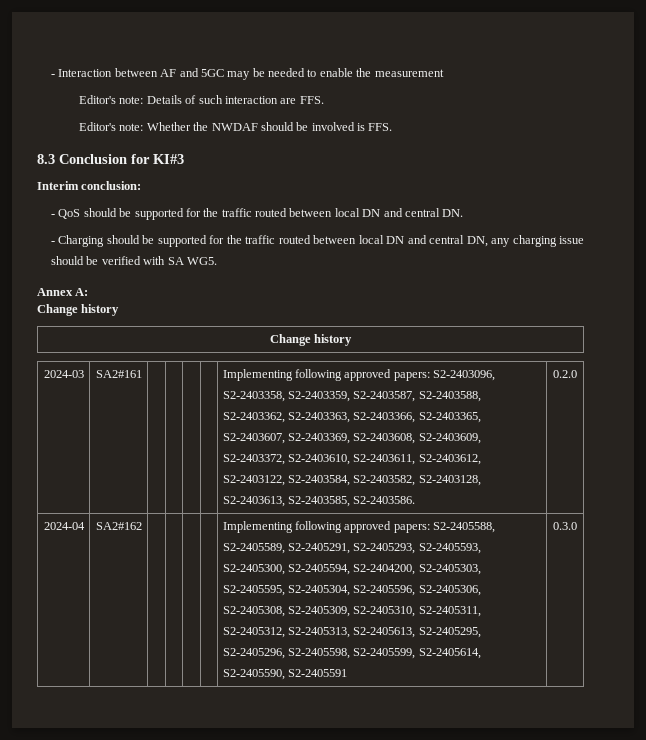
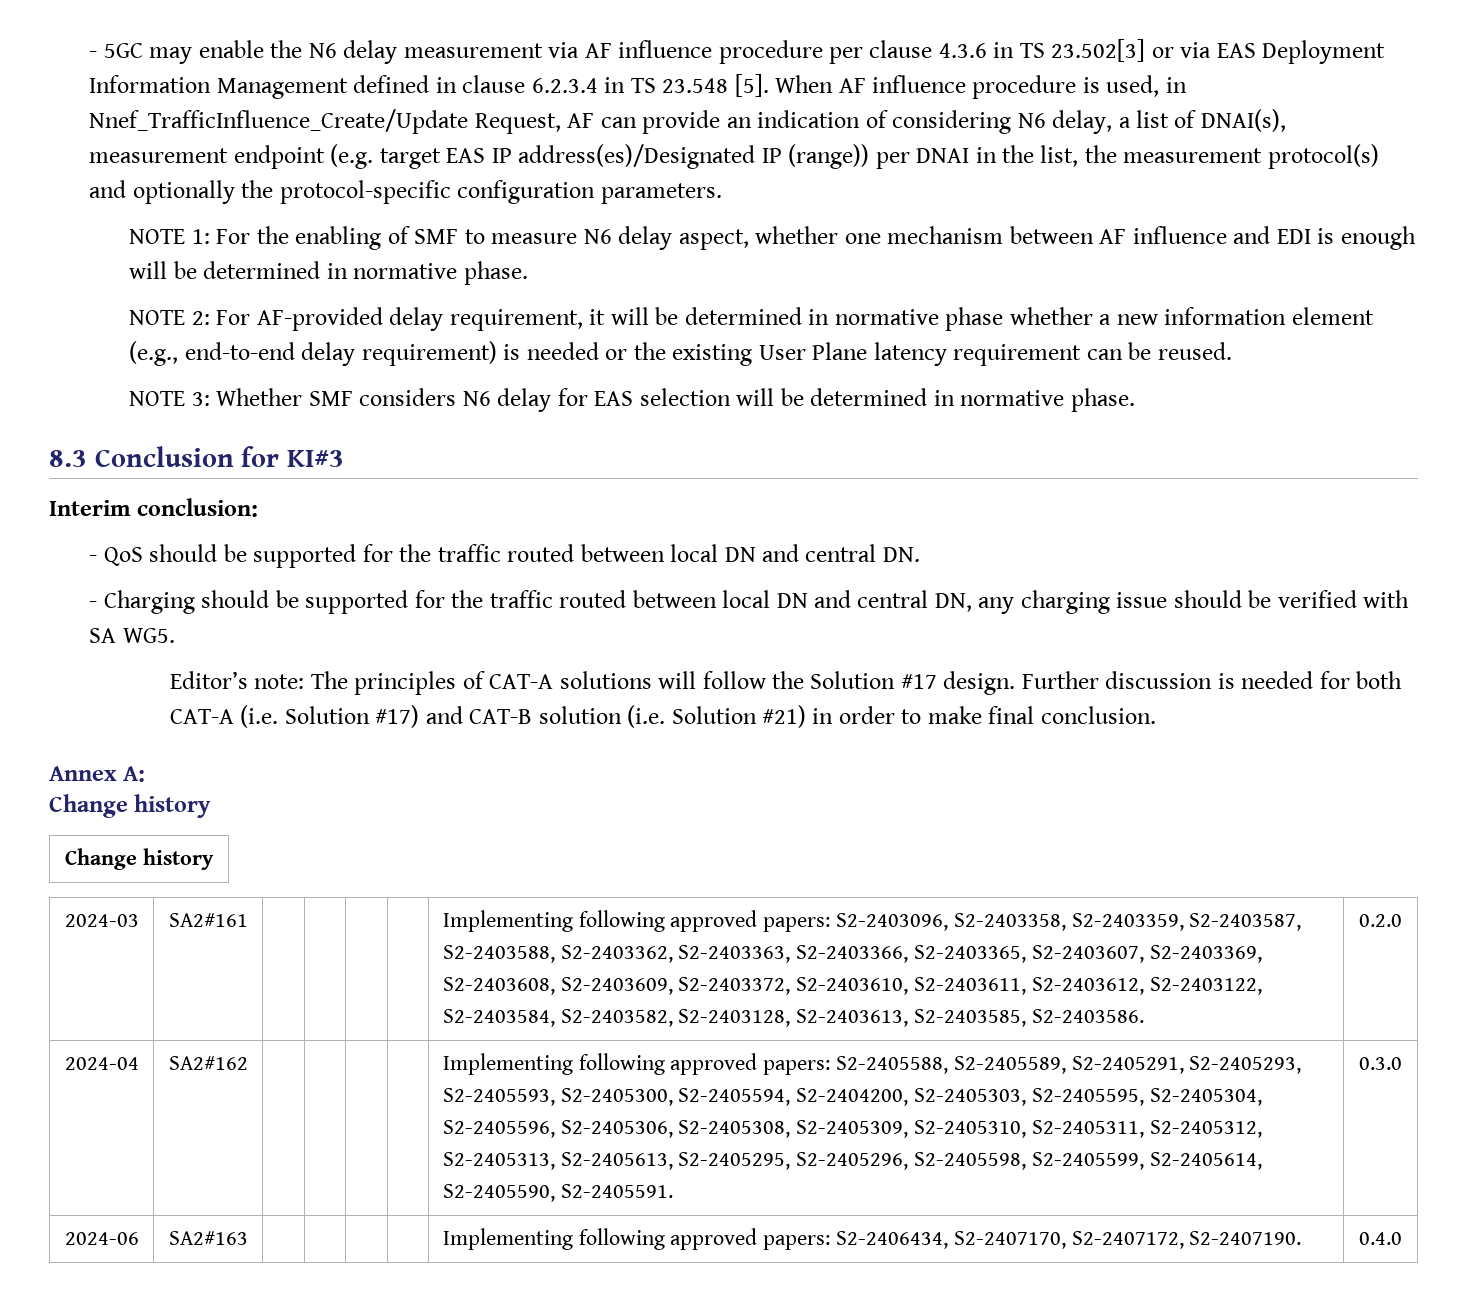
- - Interaction between AF and 5GC may be needed to enable the measurement
- Editor's note: Details of such interaction are FFS.
- Editor's note: Whether the NWDAF should be involved is FFS.
+ - 5GC may enable the N6 delay measurement via AF influence procedure per clause 4.3.6 in TS 23.502[3] or via EAS Deployment Information Management defined in clause 6.2.3.4 in TS 23.548 [5]. When AF influence procedure is used, in Nnef_TrafficInfluence_Create/Update Request, AF can provide an indication of considering N6 delay, a list of DNAI(s), measurement endpoint (e.g. target EAS IP address(es)/Designated IP (range)) per DNAI in the list, the measurement protocol(s) and optionally the protocol-specific configuration parameters.
+ NOTE 1: For the enabling of SMF to measure N6 delay aspect, whether one mechanism between AF influence and EDI is enough will be determined in normative phase.
+ NOTE 2: For AF-provided delay requirement, it will be determined in normative phase whether a new information element (e.g., end-to-end delay requirement) is needed or the existing User Plane latency requirement can be reused.
+ NOTE 3: Whether SMF considers N6 delay for EAS selection will be determined in normative phase.
+ Editor’s note: The principles of CAT-A solutions will follow the Solution #17 design. Further discussion is needed for both CAT-A (i.e. Solution #17) and CAT-B solution (i.e. Solution #21) in order to make final conclusion.
- 2024-04 | SA2#162 | | | | | Implementing following approved papers: S2-2405588, S2-2405589, S2-2405291, S2-2405293, S2-2405593, S2-2405300, S2-2405594, S2-2404200, S2-2405303, S2-2405595, S2-2405304, S2-2405596, S2-2405306, S2-2405308, S2-2405309, S2-2405310, S2-2405311, S2-2405312, S2-2405313, S2-2405613, S2-2405295, S2-2405296, S2-2405598, S2-2405599, S2-2405614, S2-2405590, S2-2405591 | 0.3.0
+ 2024-04 | SA2#162 | | | | | Implementing following approved papers: S2-2405588, S2-2405589, S2-2405291, S2-2405293, S2-2405593, S2-2405300, S2-2405594, S2-2404200, S2-2405303, S2-2405595, S2-2405304, S2-2405596, S2-2405306, S2-2405308, S2-2405309, S2-2405310, S2-2405311, S2-2405312, S2-2405313, S2-2405613, S2-2405295, S2-2405296, S2-2405598, S2-2405599, S2-2405614, S2-2405590, S2-2405591. | 0.3.0
+ 2024-06 | SA2#163 | | | | | Implementing following approved papers: S2-2406434, S2-2407170, S2-2407172, S2-2407190. | 0.4.0

